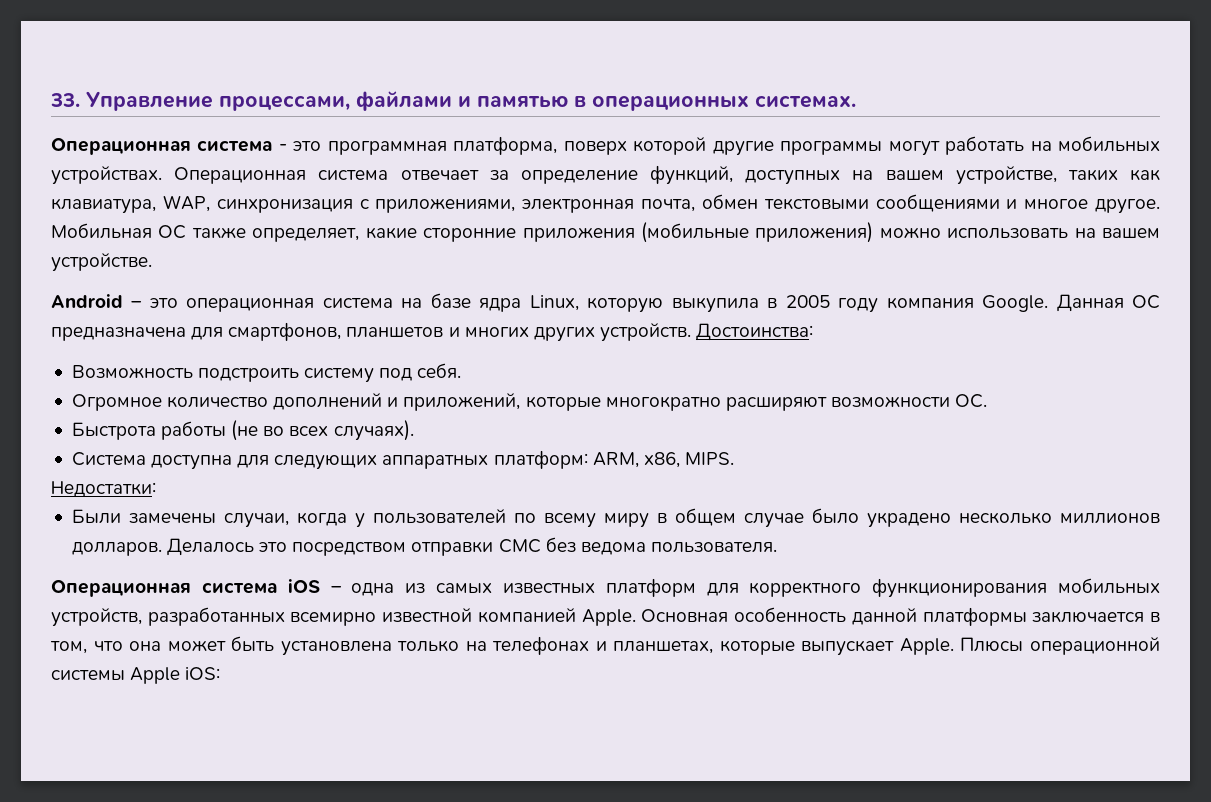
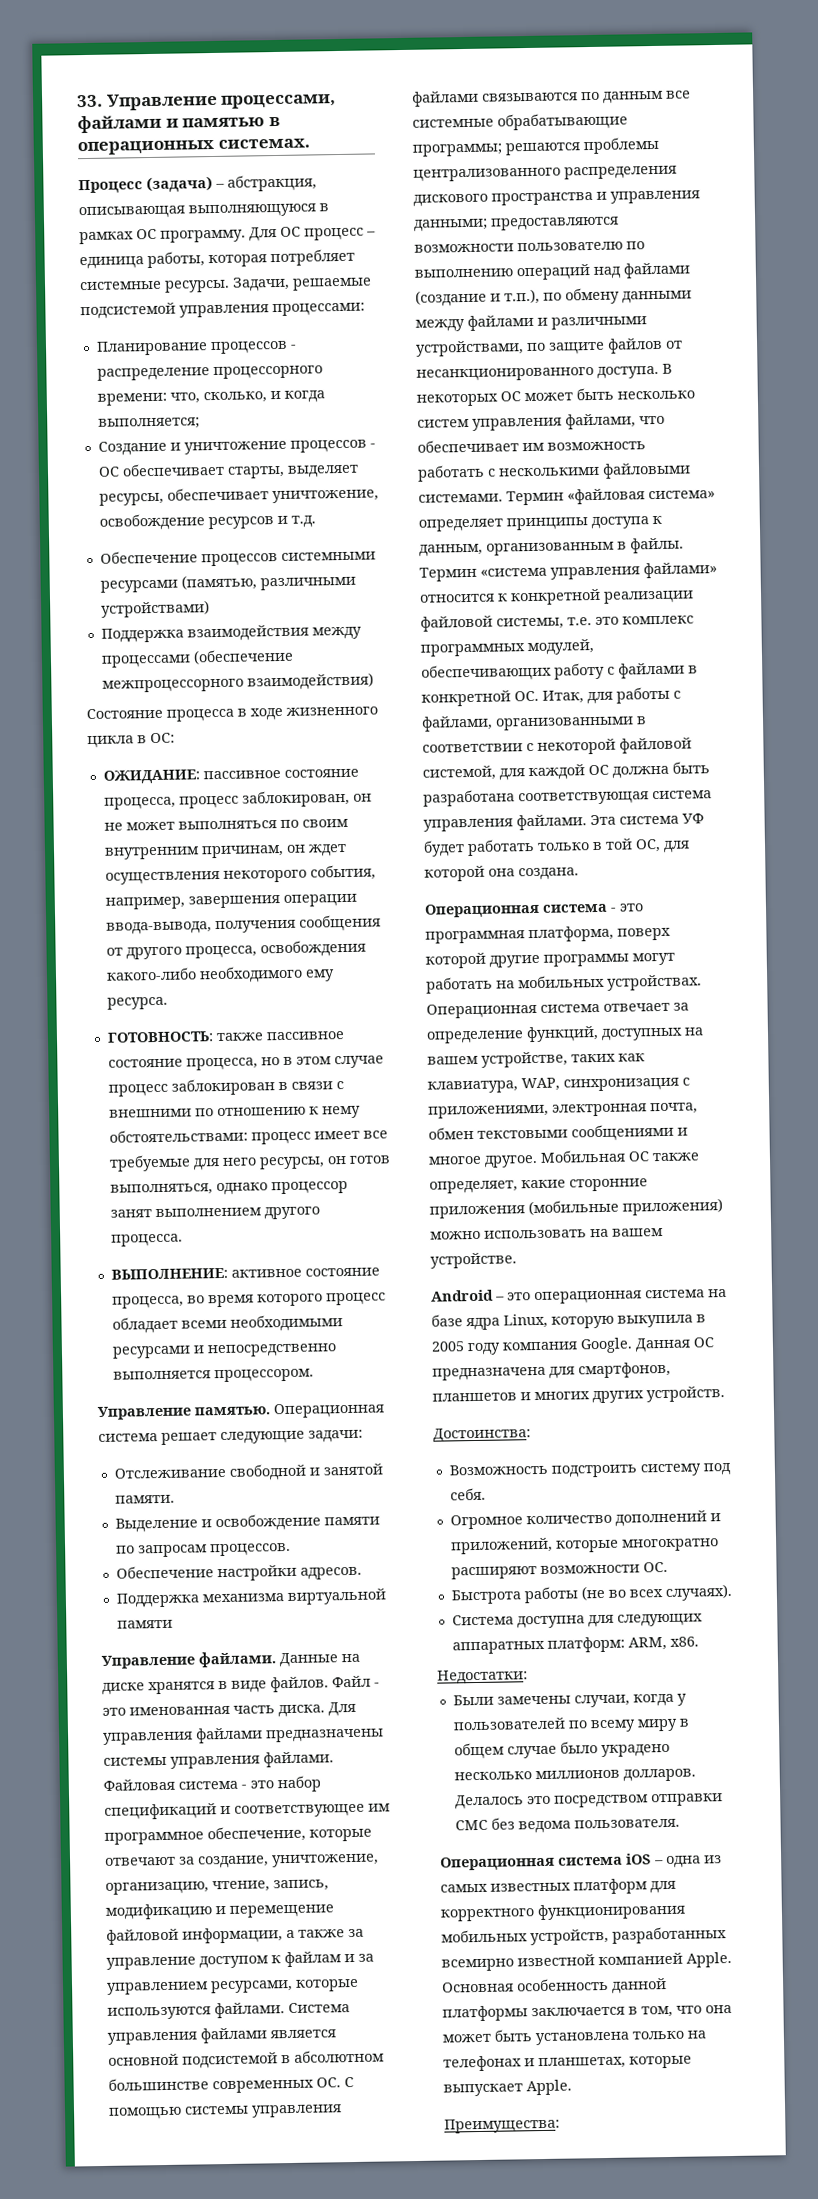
+ Процесс (задача) – абстракция, описывающая выполняющуюся в рамках ОС программу. Для ОС процесс – единица работы, которая потребляет системные ресурсы. Задачи, решаемые подсистемой управления процессами:
+ Планирование процессов - распределение процессорного времени: что, сколько, и когда выполняется;
+ Создание и уничтожение процессов - ОС обеспечивает старты, выделяет ресурсы, обеспечивает уничтожение, освобождение ресурсов и т.д.
+ Обеспечение процессов системными ресурсами (памятью, различными устройствами)
+ Поддержка взаимодействия между процессами (обеспечение межпроцессорного взаимодействия)
+ Состояние процесса в ходе жизненного цикла в ОС:
+ ОЖИДАНИЕ: пассивное состояние процесса, процесс заблокирован, он не может выполняться по своим внутренним причинам, он ждет осуществления некоторого события, например, завершения операции ввода-вывода, получения сообщения от другого процесса, освобождения какого-либо необходимого ему ресурса.
+ ГОТОВНОСТЬ: также пассивное состояние процесса, но в этом случае процесс заблокирован в связи с внешними по отношению к нему обстоятельствами: процесс имеет все требуемые для него ресурсы, он готов выполняться, однако процессор занят выполнением другого процесса.
+ ВЫПОЛНЕНИЕ: активное состояние процесса, во время которого процесс обладает всеми необходимыми ресурсами и непосредственно выполняется процессором.
+ Управление памятью. Операционная система решает следующие задачи:
+ Отслеживание свободной и занятой памяти.
+ Выделение и освобождение памяти по запросам процессов.
+ Обеспечение настройки адресов.
+ Поддержка механизма виртуальной памяти
+ Управление файлами. Данные на диске хранятся в виде файлов. Файл - это именованная часть диска. Для управления файлами предназначены системы управления файлами. Файловая система - это набор спецификаций и соответствующее им программное обеспечение, которые отвечают за создание, уничтожение, организацию, чтение, запись, модификацию и перемещение файловой информации, а также за управление доступом к файлам и за управлением ресурсами, которые используются файлами. Система управления файлами является основной подсистемой в абсолютном большинстве современных ОС. С помощью системы управления файлами связываются по данным все системные обрабатывающие программы; решаются проблемы централизованного распределения дискового пространства и управления данными; предоставляются возможности пользователю по выполнению операций над файлами (создание и т.п.), по обмену данными между файлами и различными устройствами, по защите файлов от несанкционированного доступа. В некоторых ОС может быть несколько систем управления файлами, что обеспечивает им возможность работать с несколькими файловыми системами. Термин «файловая система» определяет принципы доступа к данным, организованным в файлы. Термин «система управления файлами» относится к конкретной реализации файловой системы, т.е. это комплекс программных модулей, обеспечивающих работу с файлами в конкретной ОС. Итак, для работы с файлами, организованными в соответствии с некоторой файловой системой, для каждой ОС должна быть разработана соответствующая система управления файлами. Эта система УФ будет работать только в той ОС, для которой она создана.
- Данная ОС предназначена для смартфонов, планшетов и многих других устройств. Достоинства:
+ Данная ОС предназначена для смартфонов, планшетов и многих других устройств.
+ Достоинства:
- Система доступна для следующих аппаратных платформ: ARM, x86, MIPS.
+ Система доступна для следующих аппаратных платформ: ARM, x86.
- Основная особенность данной платформы заключается в том, что она может быть установлена только на телефонах и планшетах, которые выпускает Apple. Плюсы операционной системы Apple iOS:
+ Основная особенность данной платформы заключается в том, что она может быть установлена только на телефонах и планшетах, которые выпускает Apple.
+ Преимущества:

